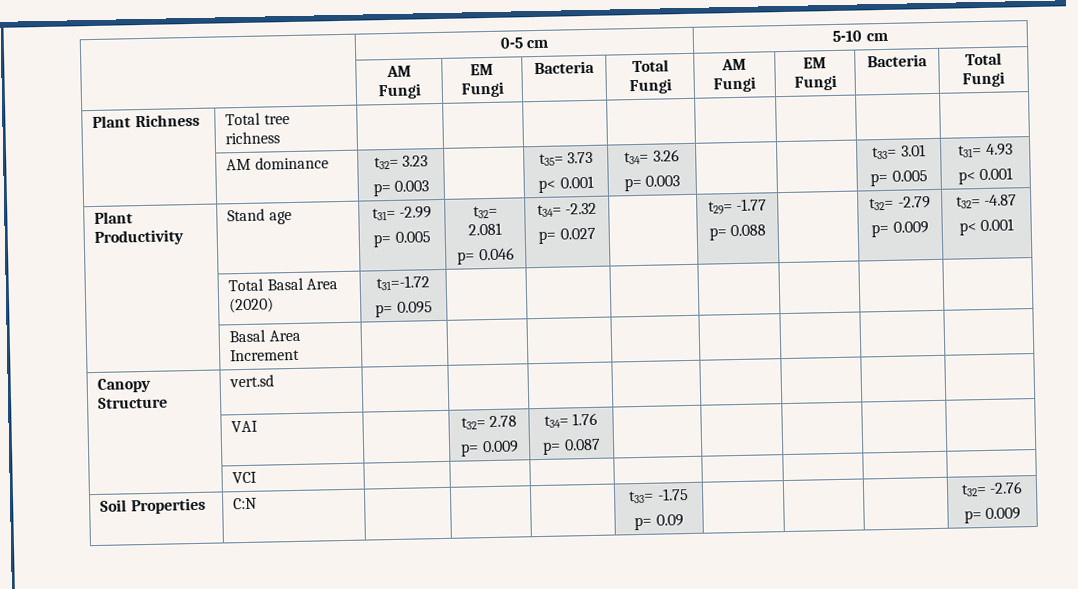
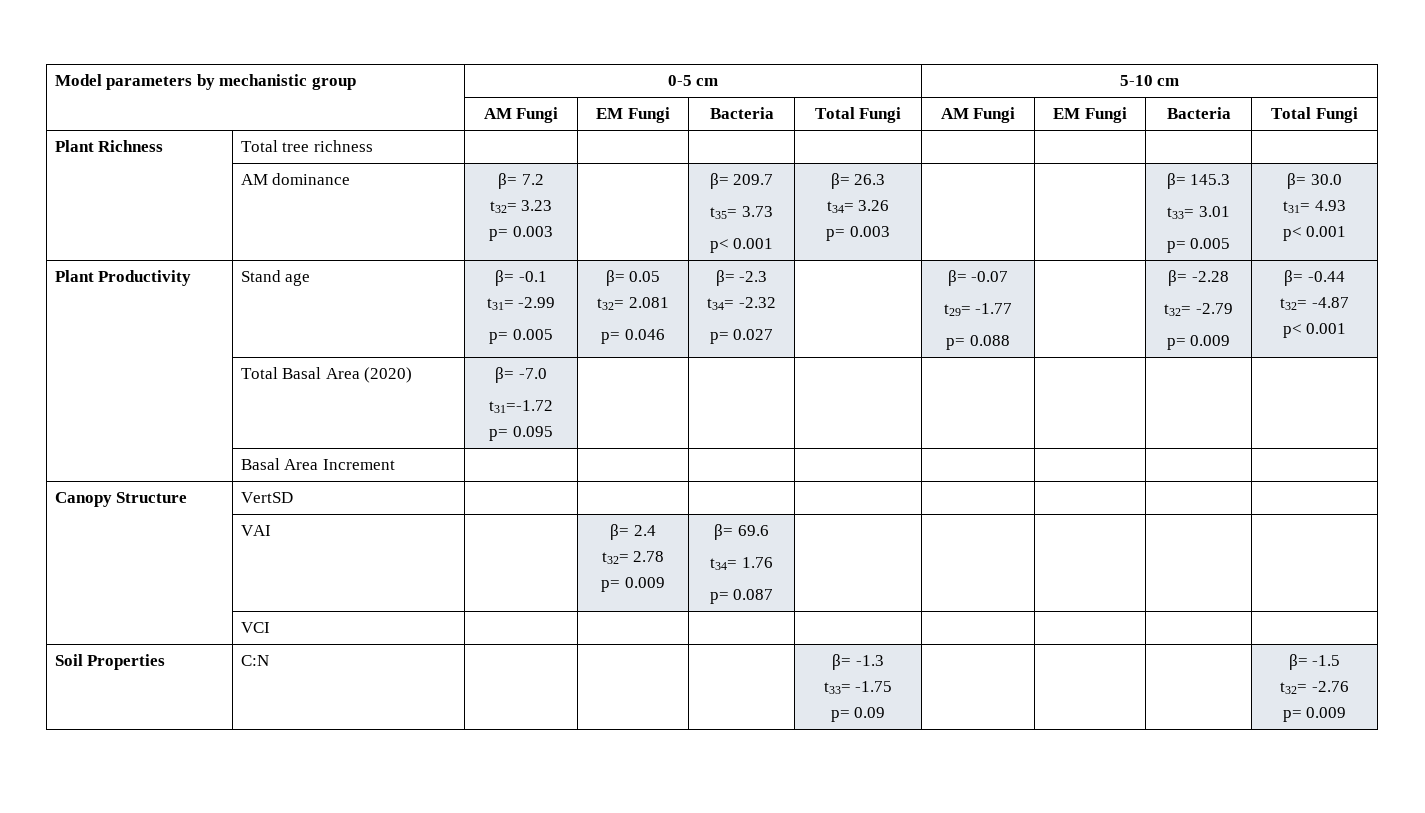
- | 0-5 cm | 5-10 cm
+ Model parameters by mechanistic group | 0-5 cm | 5-10 cm
- | AM dominance | t32= 3.23
- p= 0.003 | | t35= 3.73
- p< 0.001 | t34= 3.26
- p= 0.003 | | | t33= 3.01
- p= 0.005 | t31= 4.93
+ | AM dominance | β= 7.2
+ t32= 3.23
+ p= 0.003 | | β= 209.7
+ t35= 3.73
+ p< 0.001 | β= 26.3
+ t34= 3.26
+ p= 0.003 | | | β= 145.3
+ t33= 3.01
+ p= 0.005 | β= 30.0
+ t31= 4.93
- Plant Productivity | Stand age | t31= -2.99
- p= 0.005 | t32= 2.081
- p= 0.046 | t34= -2.32
- p= 0.027 | | t29= -1.77
- p= 0.088 | | t32= -2.79
- p= 0.009 | t32= -4.87
+ Plant Productivity | Stand age | β= -0.1
+ t31= -2.99
+ p= 0.005 | β= 0.05
+ t32= 2.081
+ p= 0.046 | β= -2.3
+ t34= -2.32
+ p= 0.027 | | β= -0.07
+ t29= -1.77
+ p= 0.088 | | β= -2.28
+ t32= -2.79
+ p= 0.009 | β= -0.44
+ t32= -4.87
- | Total Basal Area (2020) | t31=-1.72
+ | Total Basal Area (2020) | β= -7.0
+ t31=-1.72
- Canopy Structure | vert.sd | | | | | | | |
+ Canopy Structure | VertSD | | | | | | | |
- | VAI | | t32= 2.78
- p= 0.009 | t34= 1.76
+ | VAI | | β= 2.4
+ t32= 2.78
+ p= 0.009 | β= 69.6
+ t34= 1.76
- Soil Properties | C:N | | | | t33= -1.75
- p= 0.09 | | | | t32= -2.76
+ Soil Properties | C:N | | | | β= -1.3
+ t33= -1.75
+ p= 0.09 | | | | β= -1.5
+ t32= -2.76

